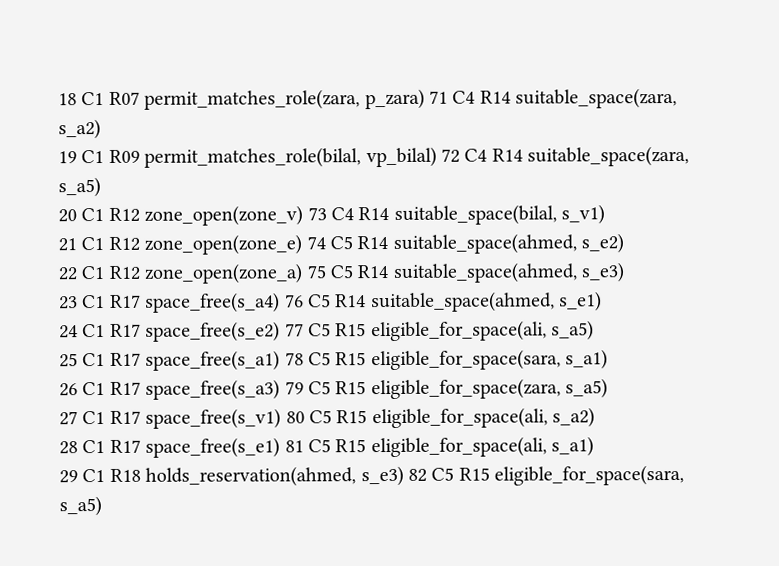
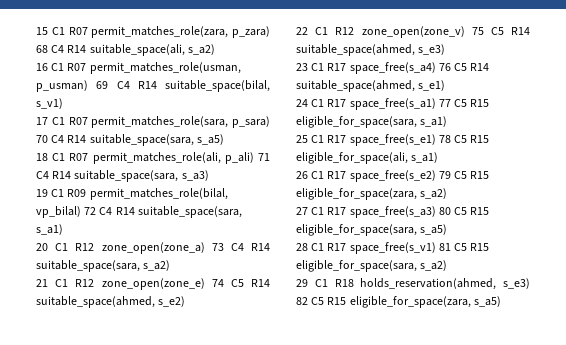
- 18 C1 R07 permit_matches_role(zara, p_zara) 71 C4 R14 suitable_space(zara, s_a2)
+ 15 C1 R07 permit_matches_role(zara, p_zara) 68 C4 R14 suitable_space(ali, s_a2)
+ 16 C1 R07 permit_matches_role(usman, p_usman) 69 C4 R14 suitable_space(bilal, s_v1)
+ 17 C1 R07 permit_matches_role(sara, p_sara) 70 C4 R14 suitable_space(sara, s_a5)
+ 18 C1 R07 permit_matches_role(ali, p_ali) 71 C4 R14 suitable_space(sara, s_a3)
- 19 C1 R09 permit_matches_role(bilal, vp_bilal) 72 C4 R14 suitable_space(zara, s_a5)
+ 19 C1 R09 permit_matches_role(bilal, vp_bilal) 72 C4 R14 suitable_space(sara, s_a1)
- 20 C1 R12 zone_open(zone_v) 73 C4 R14 suitable_space(bilal, s_v1)
+ 20 C1 R12 zone_open(zone_a) 73 C4 R14 suitable_space(sara, s_a2)
- 22 C1 R12 zone_open(zone_a) 75 C5 R14 suitable_space(ahmed, s_e3)
+ 22 C1 R12 zone_open(zone_v) 75 C5 R14 suitable_space(ahmed, s_e3)
- 24 C1 R17 space_free(s_e2) 77 C5 R15 eligible_for_space(ali, s_a5)
- 25 C1 R17 space_free(s_a1) 78 C5 R15 eligible_for_space(sara, s_a1)
+ 24 C1 R17 space_free(s_a1) 77 C5 R15 eligible_for_space(sara, s_a1)
+ 25 C1 R17 space_free(s_e1) 78 C5 R15 eligible_for_space(ali, s_a1)
- 26 C1 R17 space_free(s_a3) 79 C5 R15 eligible_for_space(zara, s_a5)
+ 26 C1 R17 space_free(s_e2) 79 C5 R15 eligible_for_space(zara, s_a2)
- 27 C1 R17 space_free(s_v1) 80 C5 R15 eligible_for_space(ali, s_a2)
+ 27 C1 R17 space_free(s_a3) 80 C5 R15 eligible_for_space(sara, s_a5)
- 28 C1 R17 space_free(s_e1) 81 C5 R15 eligible_for_space(ali, s_a1)
+ 28 C1 R17 space_free(s_v1) 81 C5 R15 eligible_for_space(sara, s_a2)
- 29 C1 R18 holds_reservation(ahmed, s_e3) 82 C5 R15 eligible_for_space(sara, s_a5)
+ 29 C1 R18 holds_reservation(ahmed, s_e3) 82 C5 R15 eligible_for_space(zara, s_a5)

